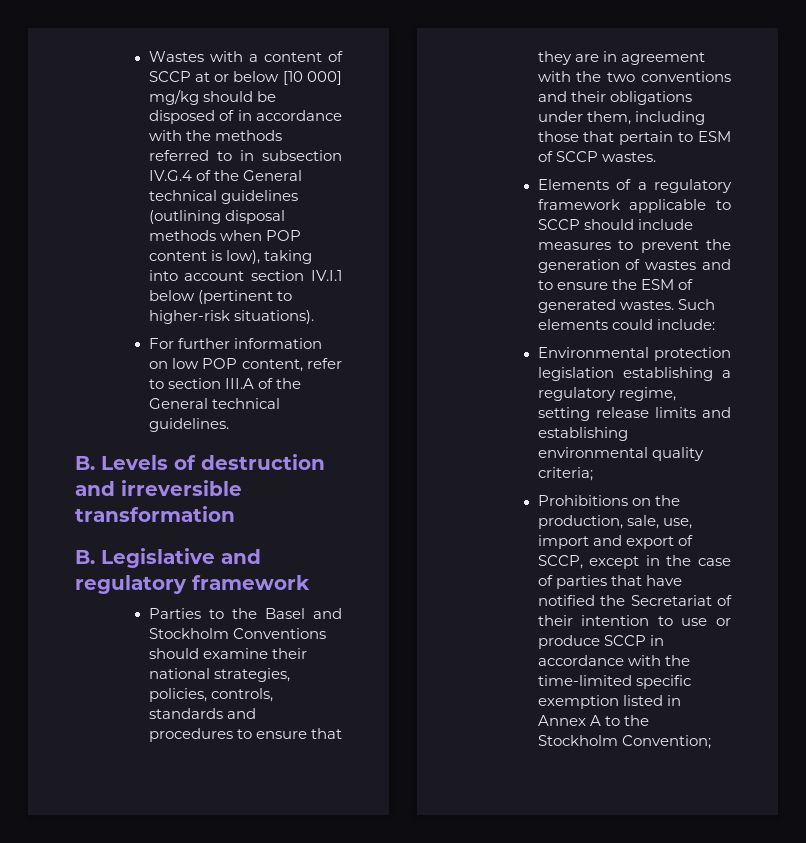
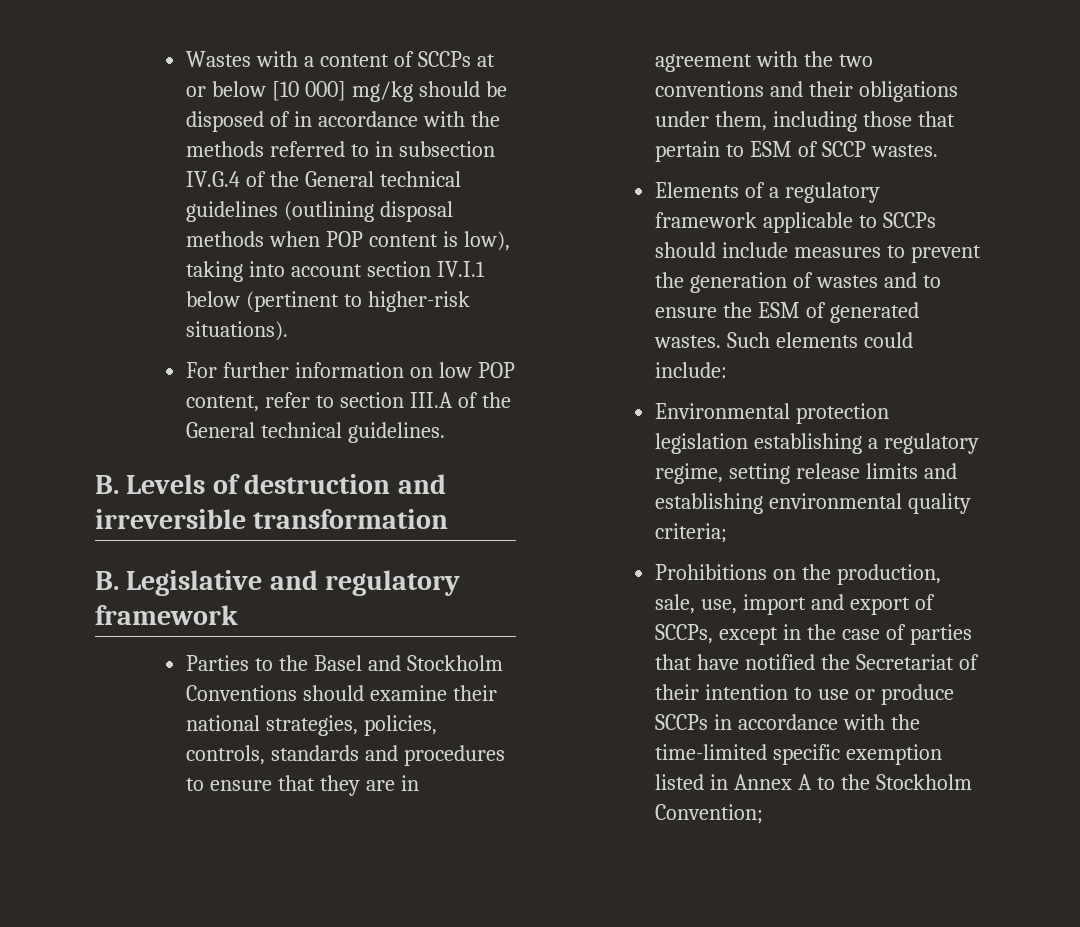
- Wastes with a content of SCCP at or below [10 000] mg/kg should be disposed of in accordance with the methods referred to in subsection IV.G.4 of the General technical guidelines (outlining disposal methods when POP content is low), taking into account section IV.I.1 below (pertinent to higher-risk situations).
+ Wastes with a content of SCCPs at or below [10 000] mg/kg should be disposed of in accordance with the methods referred to in subsection IV.G.4 of the General technical guidelines (outlining disposal methods when POP content is low), taking into account section IV.I.1 below (pertinent to higher-risk situations).
- Elements of a regulatory framework applicable to SCCP should include measures to prevent the generation of wastes and to ensure the ESM of generated wastes.
+ Elements of a regulatory framework applicable to SCCPs should include measures to prevent the generation of wastes and to ensure the ESM of generated wastes.
- Prohibitions on the production, sale, use, import and export of SCCP, except in the case of parties that have notified the Secretariat of their intention to use or produce SCCP in accordance with the time-limited specific exemption listed in Annex A to the Stockholm Convention;
+ Prohibitions on the production, sale, use, import and export of SCCPs, except in the case of parties that have notified the Secretariat of their intention to use or produce SCCPs in accordance with the time-limited specific exemption listed in Annex A to the Stockholm Convention;

